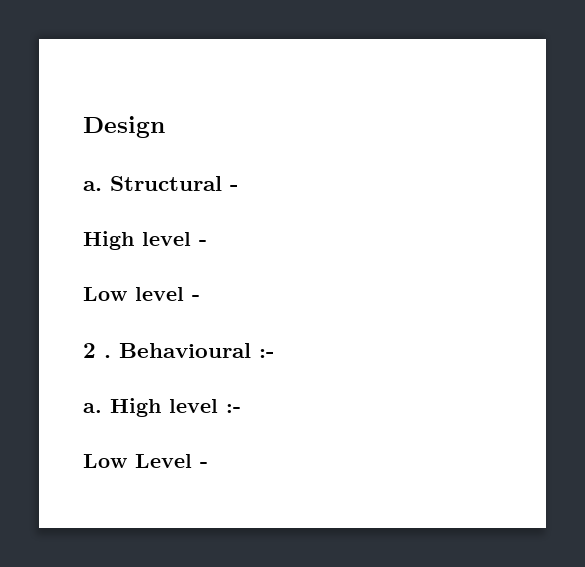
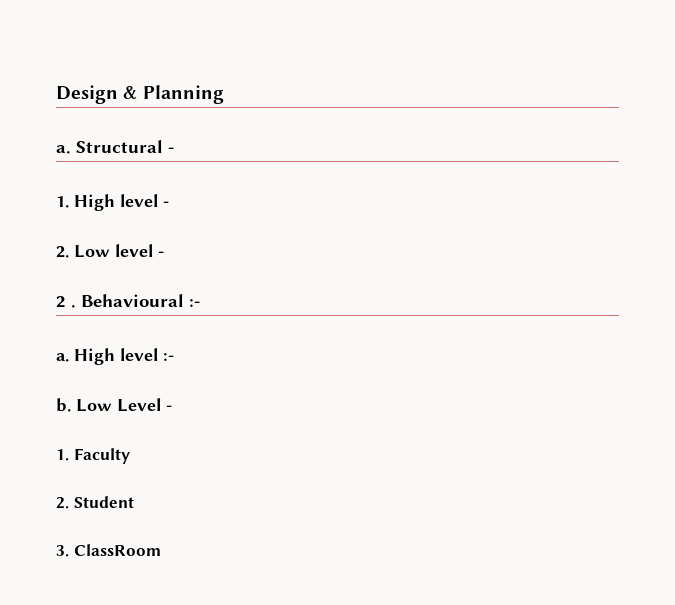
- Design
+ Design & Planning
- High level -
+ 1. High level -
- Low level -
+ 2. Low level -
+ b.
+ 1. Faculty
+ 2. Student
+ 3. ClassRoom

